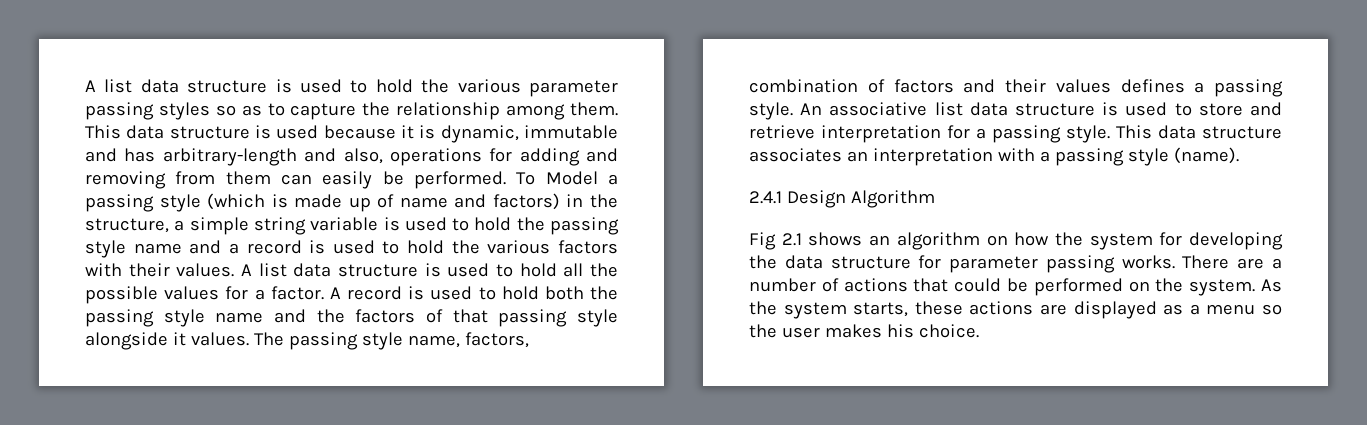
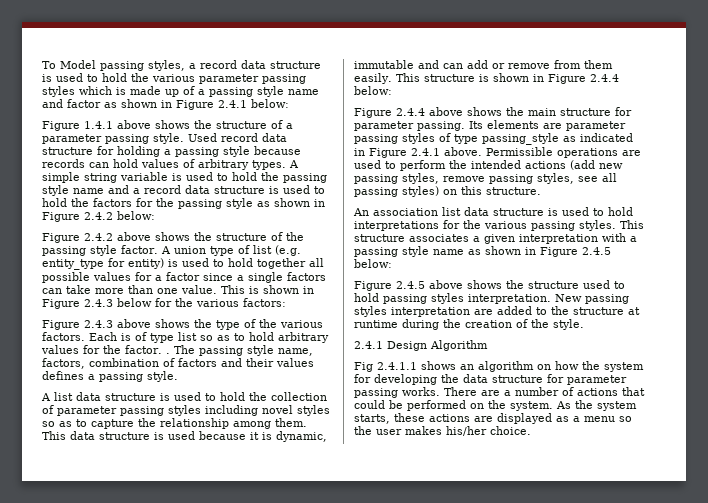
- A list data structure is used to hold the various parameter passing styles so as to capture the relationship among them.
+ To Model passing styles, a record data structure is used to hold the various parameter passing styles which is made up of a passing style name and factor as shown in Figure 2.4.1 below:
+ Figure 1.4.1 above shows the structure of a parameter passing style. Used record data structure for holding a passing style because records can hold values of arbitrary types. A simple string variable is used to hold the passing style name and a record data structure is used to hold the factors for the passing style as shown in Figure 2.4.2 below:
+ Figure 2.4.2 above shows the structure of the passing style factor. A union type of list (e.g. entity_type for entity) is used to hold together all possible values for a factor since a single factors can take more than one value. This is shown in Figure 2.4.3 below for the various factors:
+ Figure 2.4.3 above shows the type of the various factors. Each is of type list so as to hold arbitrary values for the factor. . The passing style name, factors, combination of factors and their values defines a passing style.
+ A list data structure is used to hold the collection of parameter passing styles including novel styles so as to capture the relationship among them.
- This data structure is used because it is dynamic, immutable and has arbitrary-length and also, operations for adding and removing from them can easily be performed. To Model a passing style (which is made up of name and factors) in the structure, a simple string variable is used to hold the passing style name and a record is used to hold the various factors with their values. A list data structure is used to hold all the possible values for a factor. A record is used to hold both the passing style name and the factors of that passing style alongside it values. The passing style name, factors, combination of factors and their values defines a passing style. An associative list data structure is used to store and retrieve interpretation for a passing style. This data structure associates an interpretation with a passing style (name).
+ This data structure is used because it is dynamic, immutable and can add or remove from them easily. This structure is shown in Figure 2.4.4 below:
+ Figure 2.4.4 above shows the main structure for parameter passing. Its elements are parameter passing styles of type passing_style as indicated in Figure 2.4.1 above. Permissible operations are used to perform the intended actions (add new passing styles, remove passing styles, see all passing styles) on this structure.
+ An association list data structure is used to hold interpretations for the various passing styles. This structure associates a given interpretation with a passing style name as shown in Figure 2.4.5 below:
+ Figure 2.4.5 above shows the structure used to hold passing styles interpretation. New passing styles interpretation are added to the structure at runtime during the creation of the style.
- Fig 2.1 shows an algorithm on how the system for developing the data structure for parameter passing works.
+ Fig 2.4.1.1 shows an algorithm on how the system for developing the data structure for parameter passing works.
- As the system starts, these actions are displayed as a menu so the user makes his choice.
+ As the system starts, these actions are displayed as a menu so the user makes his/her choice.

